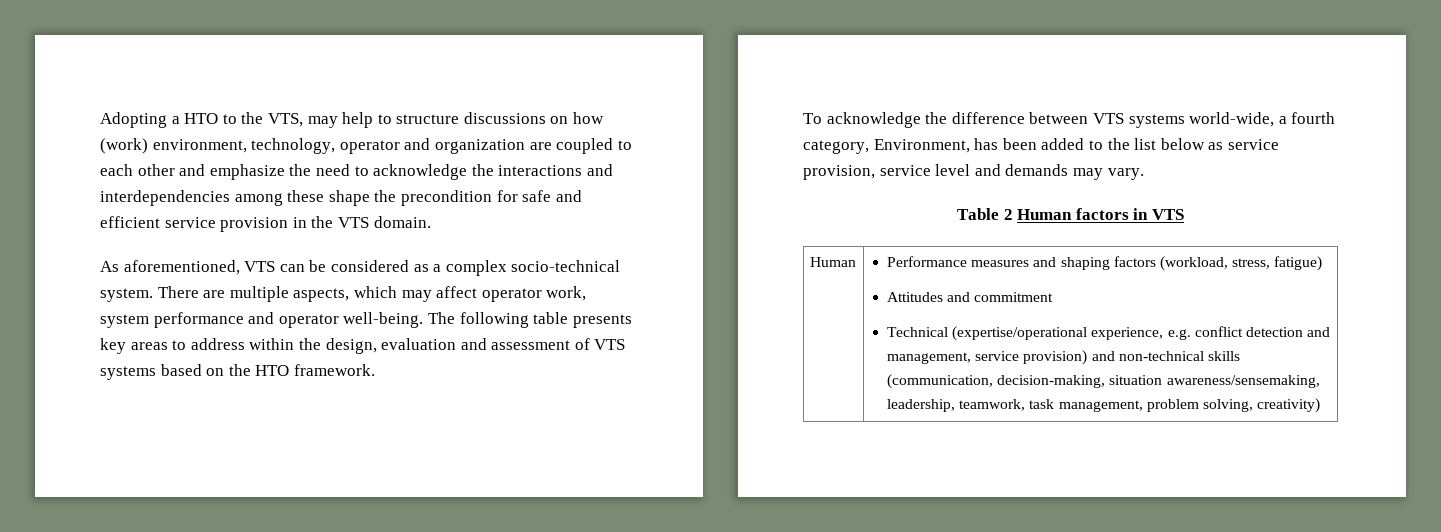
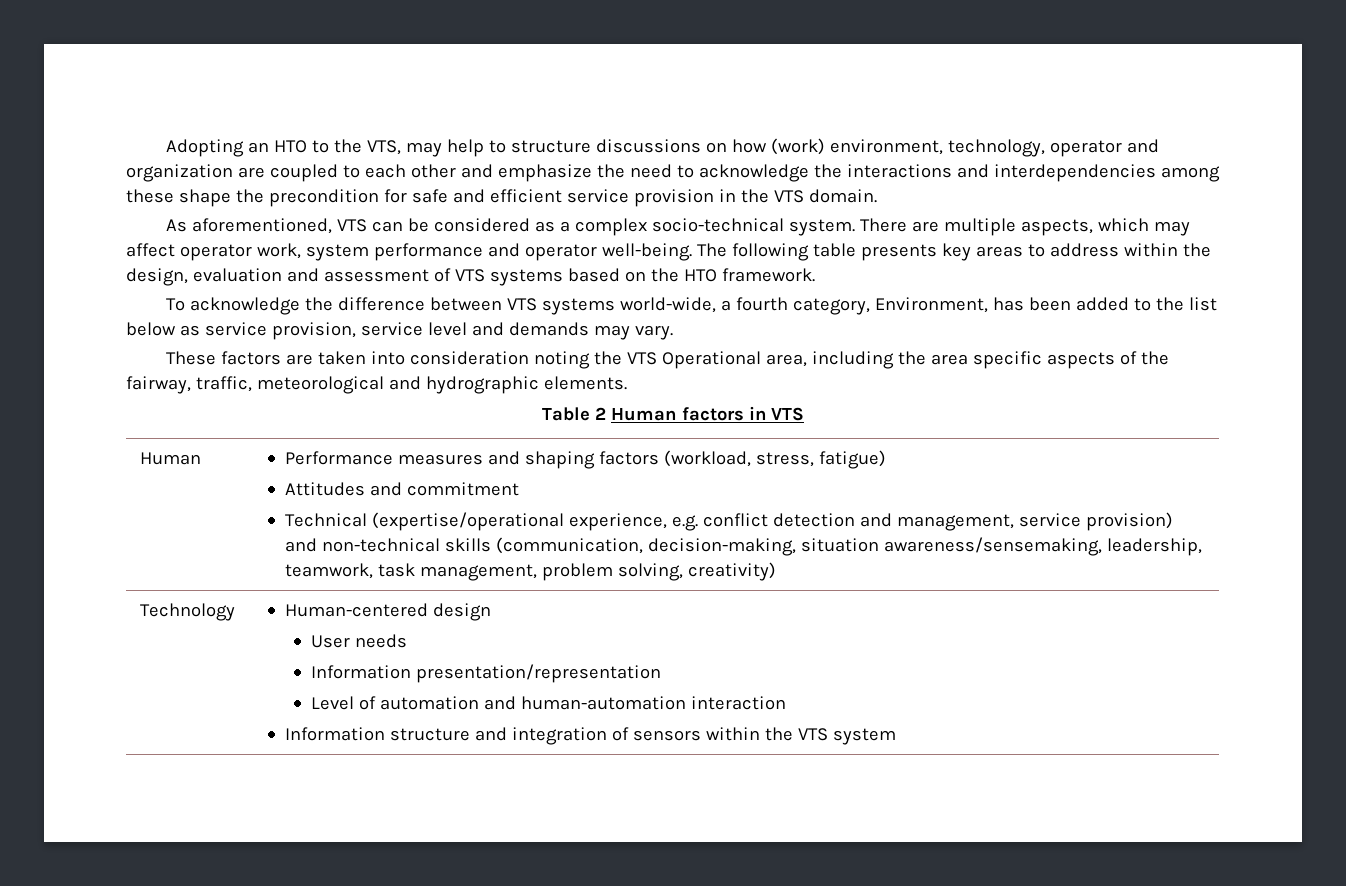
- Adopting a HTO to the VTS, may help to structure discussions on how (work) environment, technology, operator and organization are coupled to each other and emphasize the need to acknowledge the interactions and interdependencies among these shape the precondition for safe and efficient service provision in the VTS domain.
+ Adopting an HTO to the VTS, may help to structure discussions on how (work) environment, technology, operator and organization are coupled to each other and emphasize the need to acknowledge the interactions and interdependencies among these shape the precondition for safe and efficient service provision in the VTS domain.
+ These factors are taken into consideration noting the VTS Operational area, including the area specific aspects of the fairway, traffic, meteorological and hydrographic elements.
+ Technology | Human-centered design
+ User needs
+ Information presentation/representation
+ Level of automation and human-automation interaction
+ Information structure and integration of sensors within the VTS system

